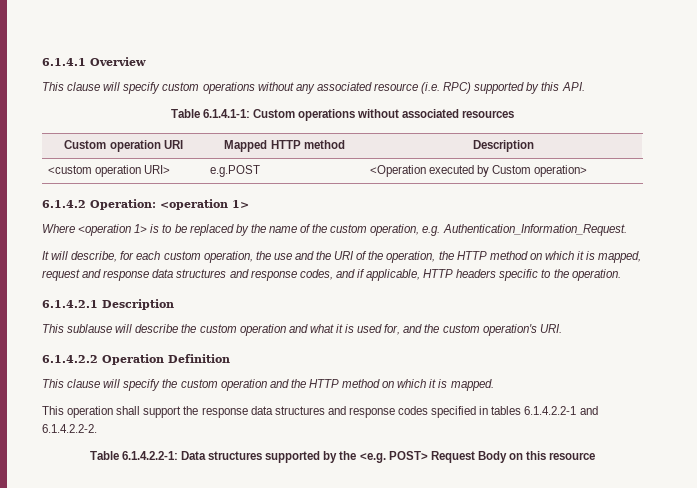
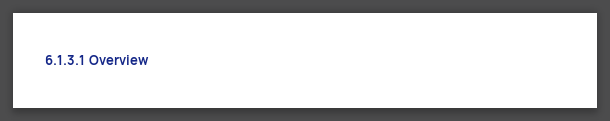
- 6.1.4.1 Overview
+ 6.1.3.1 Overview
- This clause will specify custom operations without any associated resource (i.e. RPC) supported by this API.
- Table 6.1.4.1-1: Custom operations without associated resources
- Custom operation URI | Mapped HTTP method | Description
- <custom operation URI> | e.g.POST | <Operation executed by Custom operation>
- 6.1.4.2 Operation: <operation 1>
- Where <operation 1> is to be replaced by the name of the custom operation, e.g. Authentication_Information_Request.
- It will describe, for each custom operation, the use and the URI of the operation, the HTTP method on which it is mapped, request and response data structures and response codes, and if applicable, HTTP headers specific to the operation.
- 6.1.4.2.1 Description
- This sublause will describe the custom operation and what it is used for, and the custom operation's URI.
- 6.1.4.2.2 Operation Definition
- This clause will specify the custom operation and the HTTP method on which it is mapped.
- This operation shall support the response data structures and response codes specified in tables 6.1.4.2.2-1 and 6.1.4.2.2-2.
- Table 6.1.4.2.2-1: Data structures supported by the <e.g. POST> Request Body on this resource

